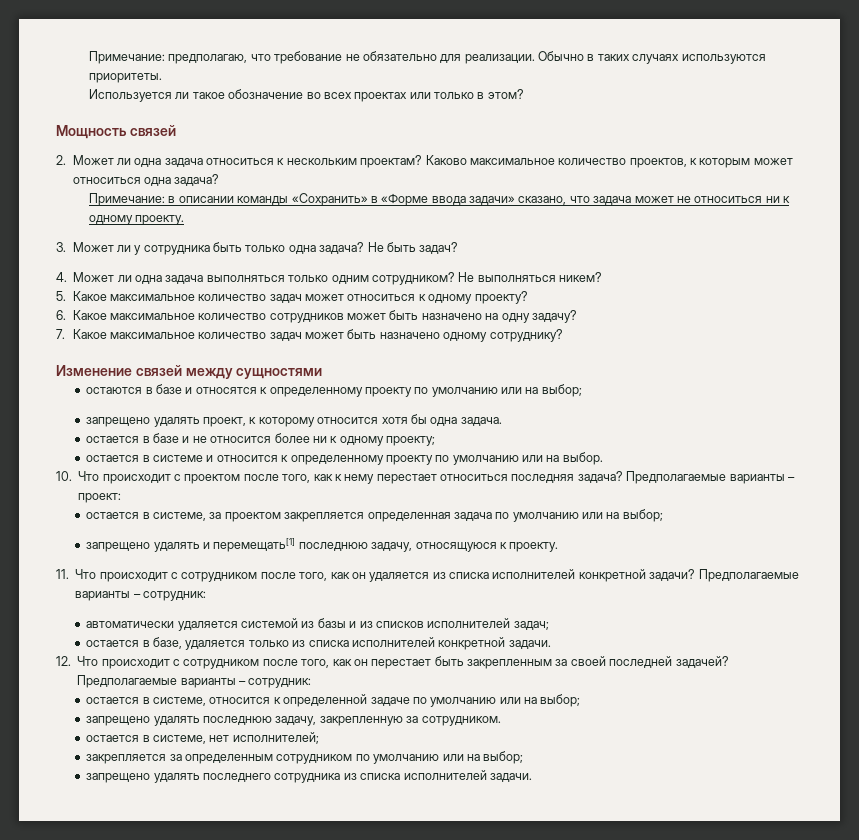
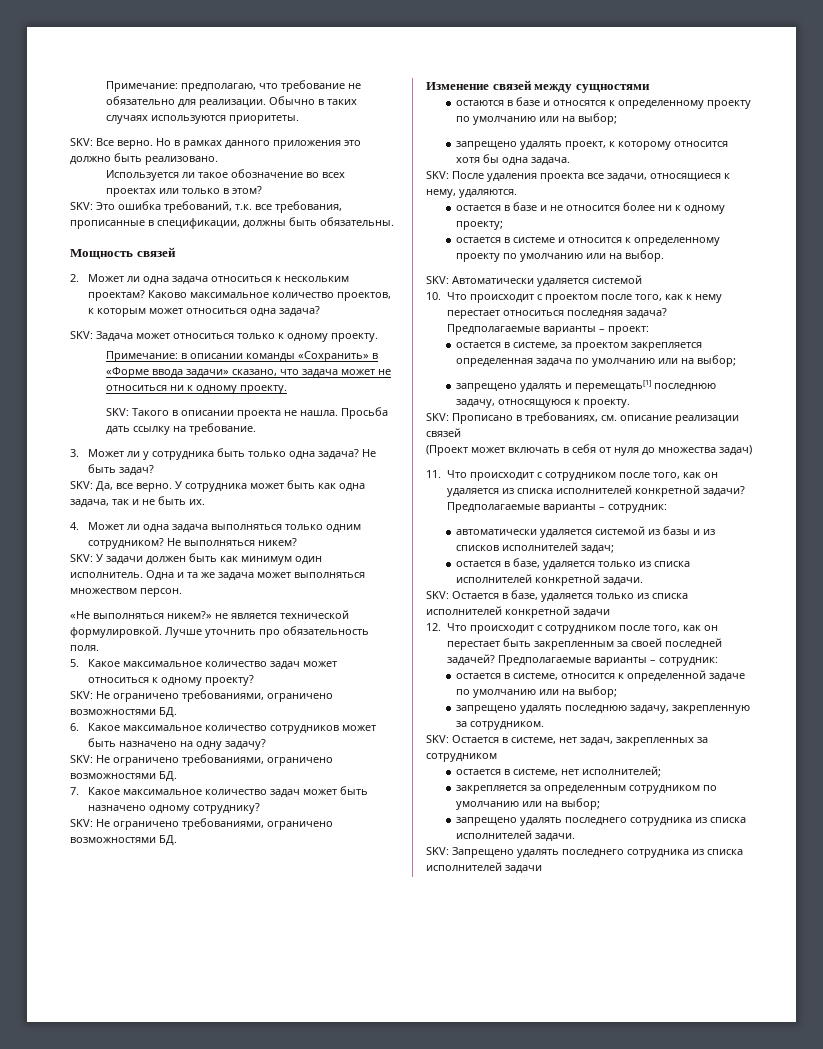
+ SKV: Все верно. Но в рамках данного приложения это должно быть реализовано.
+ SKV: Это ошибка требований, т.к. все требования, прописанные в спецификации, должны быть обязательны.
+ SKV: Задача может относиться только к одному проекту.
+ SKV: Такого в описании проекта не нашла. Просьба дать ссылку на требование.
+ SKV: Да, все верно. У сотрудника может быть как одна задача, так и не быть их.
+ SKV: У задачи должен быть как минимум один исполнитель. Одна и та же задача может выполняться множеством персон.
+ «Не выполняться никем?» не является технической формулировкой. Лучше уточнить про обязательность поля.
  5. Какое максимальное количество задач может относиться к одному проекту?
+ SKV: Не ограничено требованиями, ограничено возможностями БД.
  6. Какое максимальное количество сотрудников может быть назначено на одну задачу?
+ SKV: Не ограничено требованиями, ограничено возможностями БД.
  7. Какое максимальное количество задач может быть назначено одному сотруднику?
+ SKV: Не ограничено требованиями, ограничено возможностями БД.
+ SKV: После удаления проекта все задачи, относящиеся к нему, удаляются.
+ SKV: Автоматически удаляется системой
+ SKV: Прописано в требованиях, см. описание реализации связей
+ (Проект может включать в себя от нуля до множества задач)
+ SKV: Остается в базе, удаляется только из списка исполнителей конкретной задачи
+ SKV: Остается в системе, нет задач, закрепленных за сотрудником
+ SKV: Запрещено удалять последнего сотрудника из списка исполнителей задачи

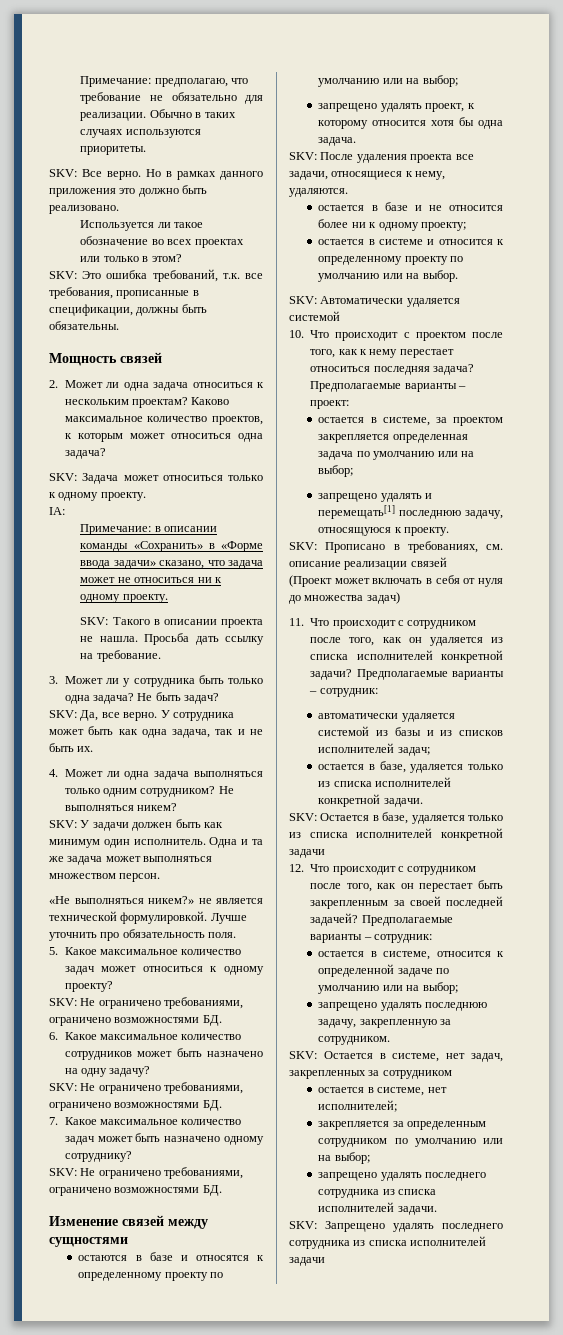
+ IA:

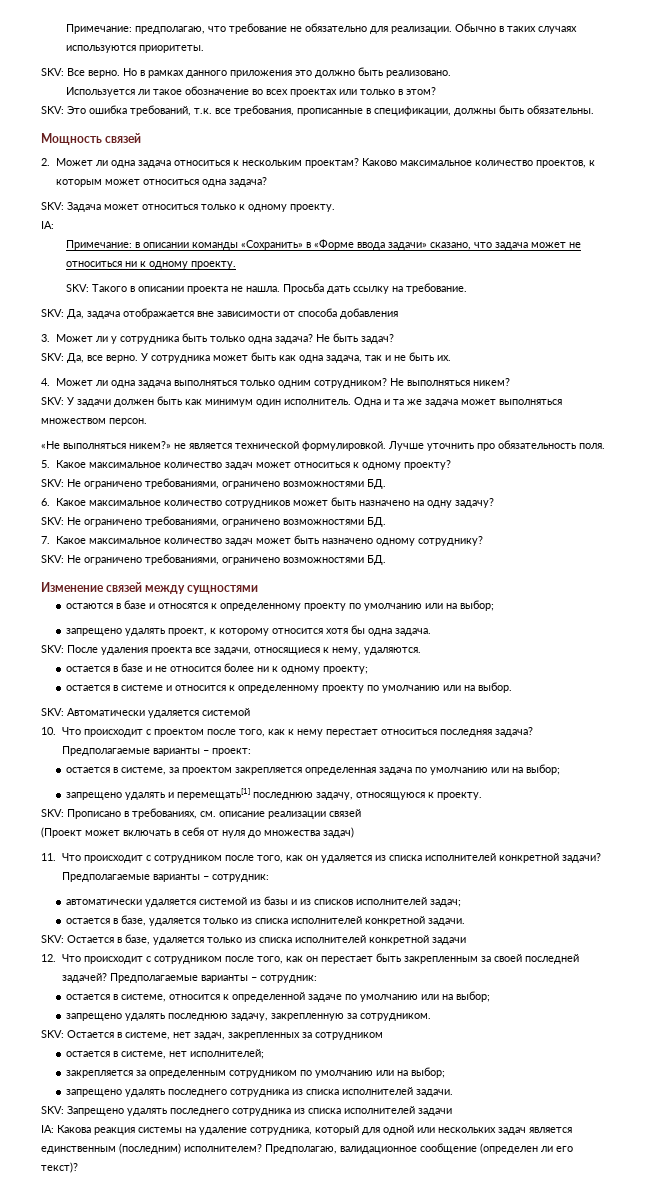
+ SKV: Да, задача отображается вне зависимости от способа добавления
+ IA: Какова реакция системы на удаление сотрудника, который для одной или нескольких задач является единственным (последним) исполнителем? Предполагаю, валидационное сообщение (определен ли его текст)?

